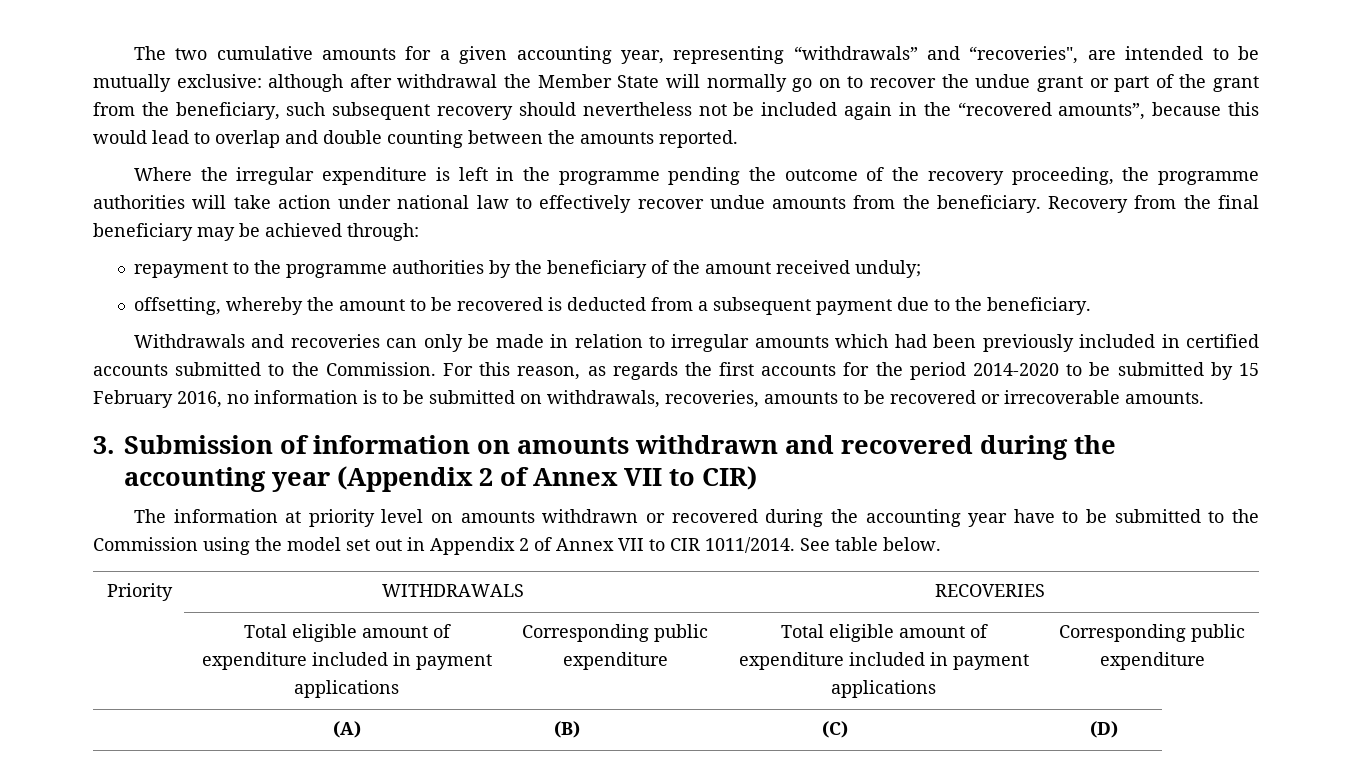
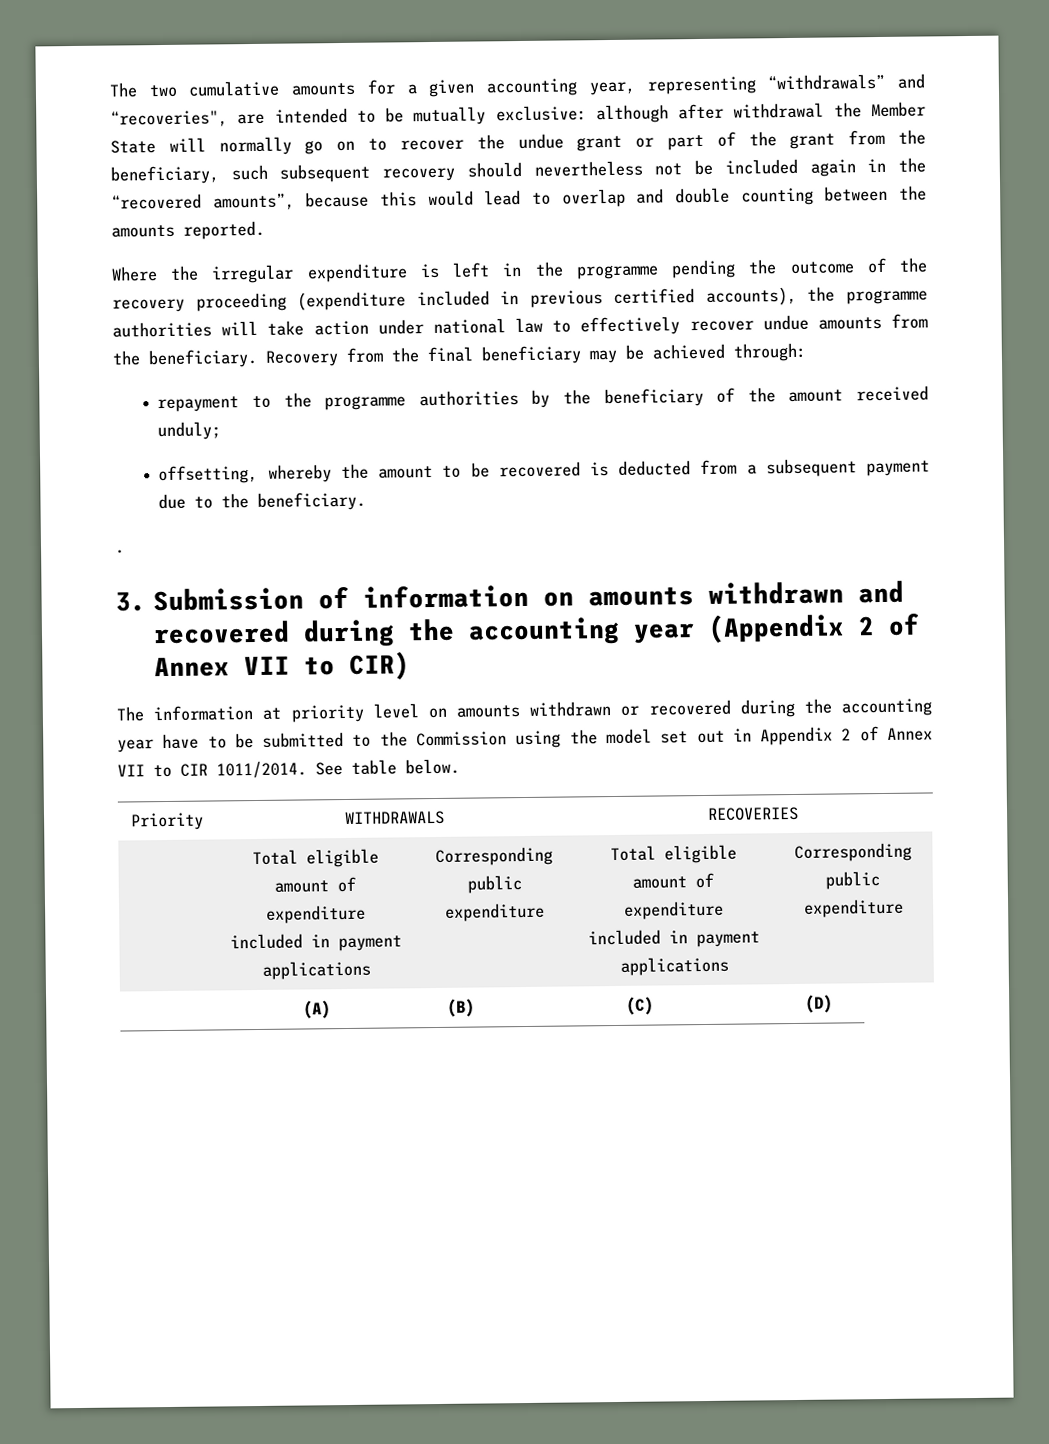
- Where the irregular expenditure is left in the programme pending the outcome of the recovery proceeding, the programme authorities will take action under national law to effectively recover undue amounts from the beneficiary.
+ Where the irregular expenditure is left in the programme pending the outcome of the recovery proceeding (expenditure included in previous certified accounts), the programme authorities will take action under national law to effectively recover undue amounts from the beneficiary.
- Withdrawals and recoveries can only be made in relation to irregular amounts which had been previously included in certified accounts submitted to the Commission. For this reason, as regards the first accounts for the period 2014-2020 to be submitted by 15 February 2016, no information is to be submitted on withdrawals, recoveries, amounts to be recovered or irrecoverable amounts.
+ .

